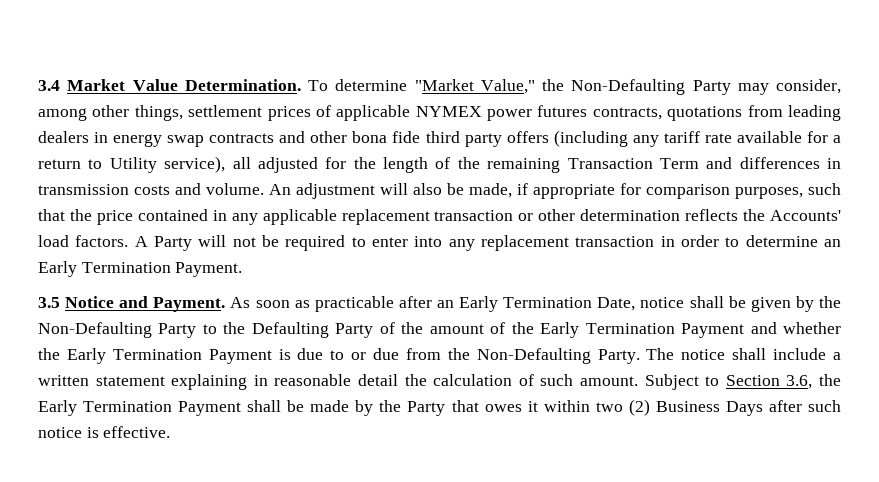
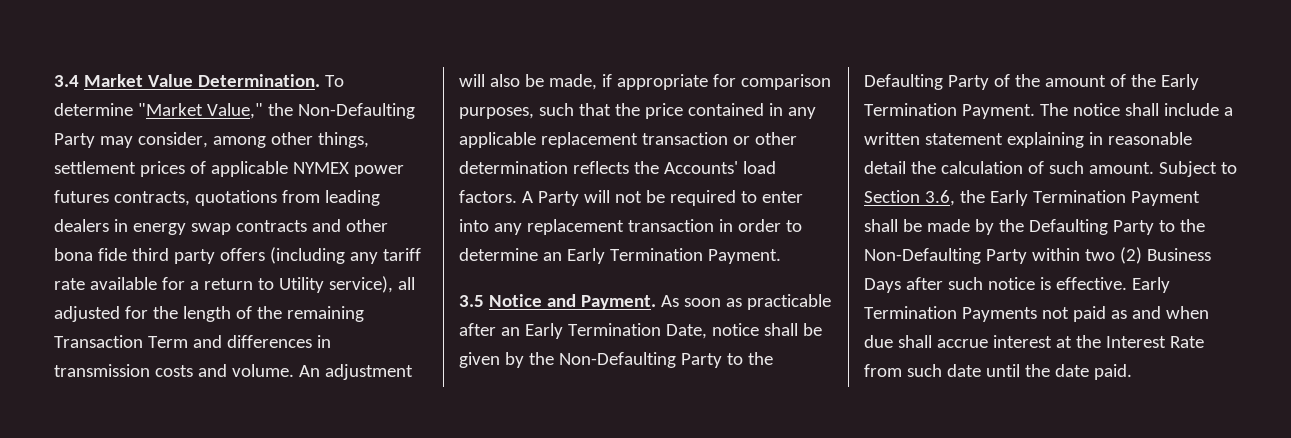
- As soon as practicable after an Early Termination Date, notice shall be given by the Non-Defaulting Party to the Defaulting Party of the amount of the Early Termination Payment and whether the Early Termination Payment is due to or due from the Non-Defaulting Party.
+ As soon as practicable after an Early Termination Date, notice shall be given by the Non-Defaulting Party to the Defaulting Party of the amount of the Early Termination Payment.
- Subject to Section 3.6, the Early Termination Payment shall be made by the Party that owes it within two (2) Business Days after such notice is effective.
+ Subject to Section 3.6, the Early Termination Payment shall be made by the Defaulting Party to the Non-Defaulting Party within two (2) Business Days after such notice is effective.
+ Early Termination Payments not paid as and when due shall accrue interest at the Interest Rate from such date until the date paid.

